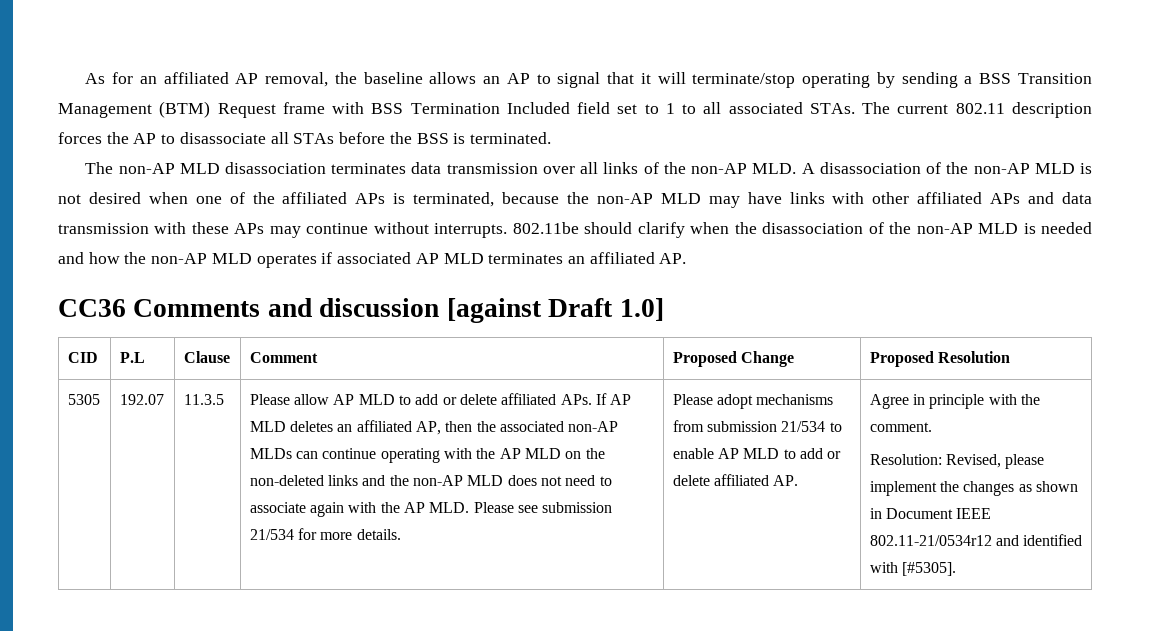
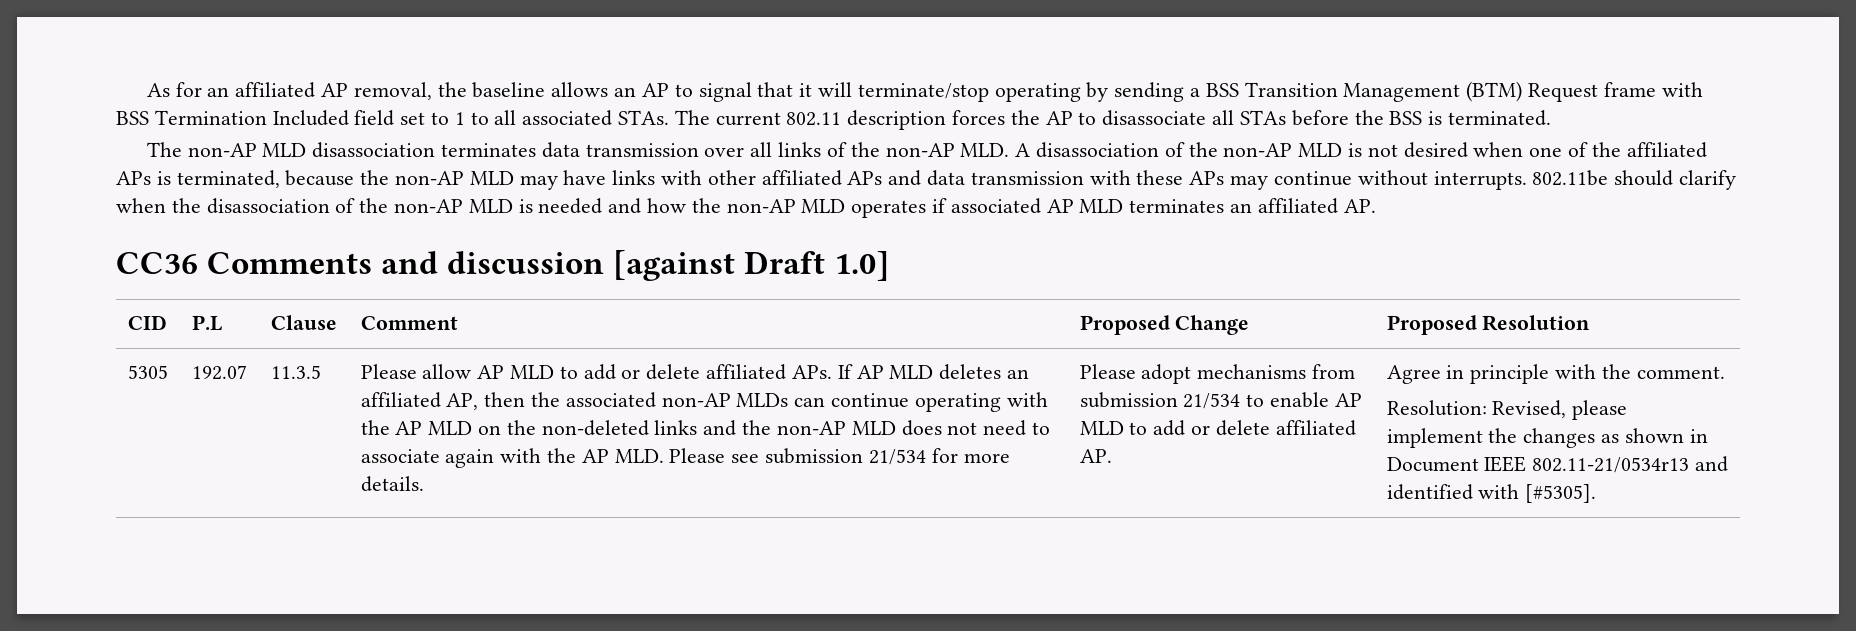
- Resolution: Revised, please implement the changes as shown in Document IEEE 802.11-21/0534r12 and identified with [#5305].
+ Resolution: Revised, please implement the changes as shown in Document IEEE 802.11-21/0534r13 and identified with [#5305].

